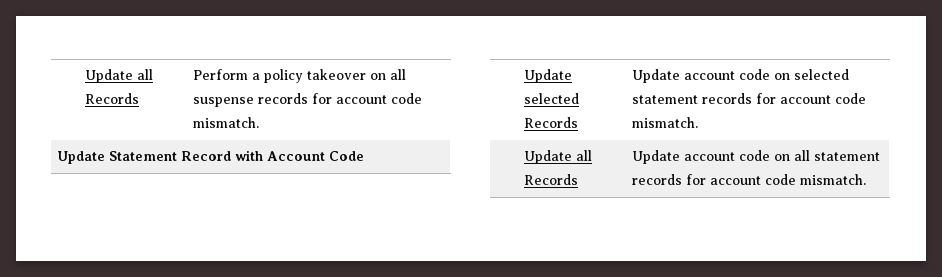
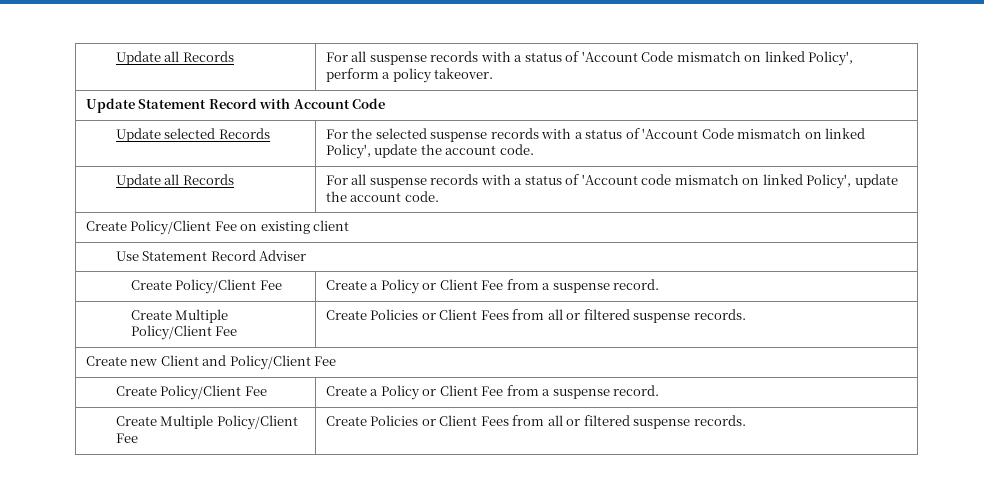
- Update all Records | Perform a policy takeover on all suspense records for account code mismatch.
+ Update all Records | For all suspense records with a status of 'Account Code mismatch on linked Policy', perform a policy takeover.
- Update selected Records | Update account code on selected statement records for account code mismatch.
- Update all Records | Update account code on all statement records for account code mismatch.
+ Update selected Records | For the selected suspense records with a status of 'Account Code mismatch on linked Policy', update the account code.
+ Update all Records | For all suspense records with a status of 'Account code mismatch on linked Policy', update the account code.
+ Create Policy/Client Fee on existing client
+ Use Statement Record Adviser
+ Create Policy/Client Fee | Create a Policy or Client Fee from a suspense record.
+ Create Multiple Policy/Client Fee | Create Policies or Client Fees from all or filtered suspense records.
+ Create new Client and Policy/Client Fee
+ Create Policy/Client Fee | Create a Policy or Client Fee from a suspense record.
+ Create Multiple Policy/Client Fee | Create Policies or Client Fees from all or filtered suspense records.

